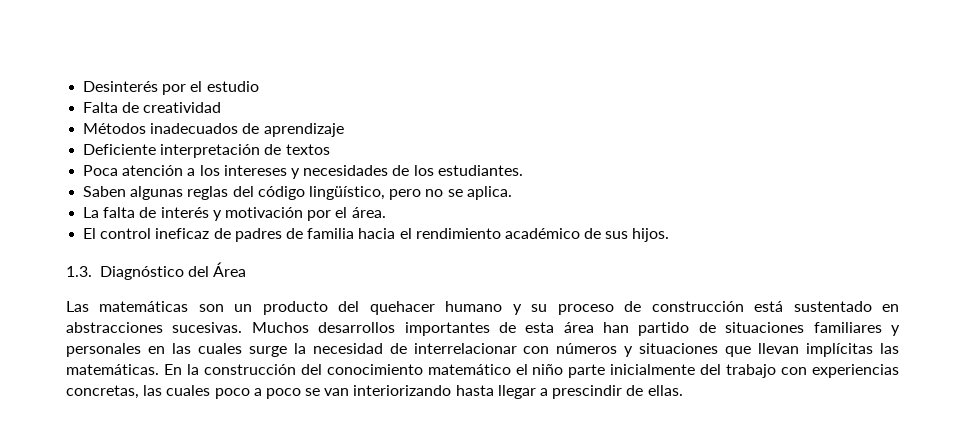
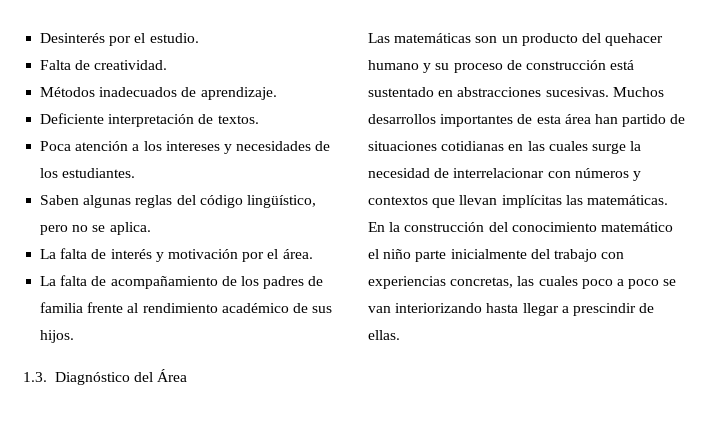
- Desinterés por el estudio
+ Desinterés por el estudio.
- Falta de creatividad
+ Falta de creatividad.
- Métodos inadecuados de aprendizaje
+ Métodos inadecuados de aprendizaje.
- Deficiente interpretación de textos
+ Deficiente interpretación de textos.
- El control ineficaz de padres de familia hacia el rendimiento académico de sus hijos.
+ La falta de acompañamiento de los padres de familia frente al rendimiento académico de sus hijos.
- Muchos desarrollos importantes de esta área han partido de situaciones familiares y personales en las cuales surge la necesidad de interrelacionar con números y situaciones que llevan implícitas las matemáticas.
+ Muchos desarrollos importantes de esta área han partido de situaciones cotidianas en las cuales surge la necesidad de interrelacionar con números y contextos que llevan implícitas las matemáticas.

